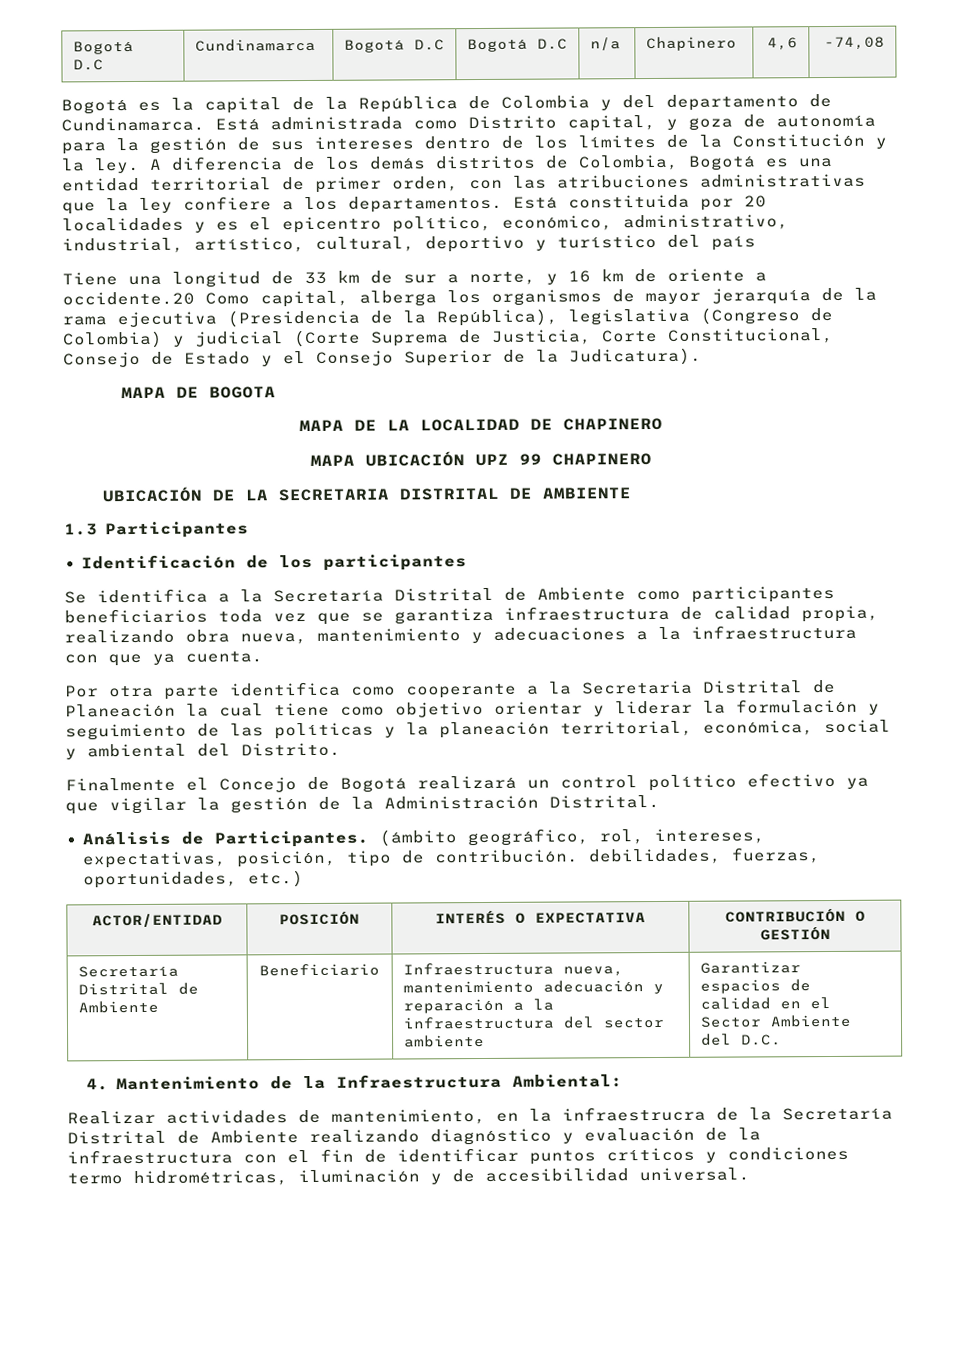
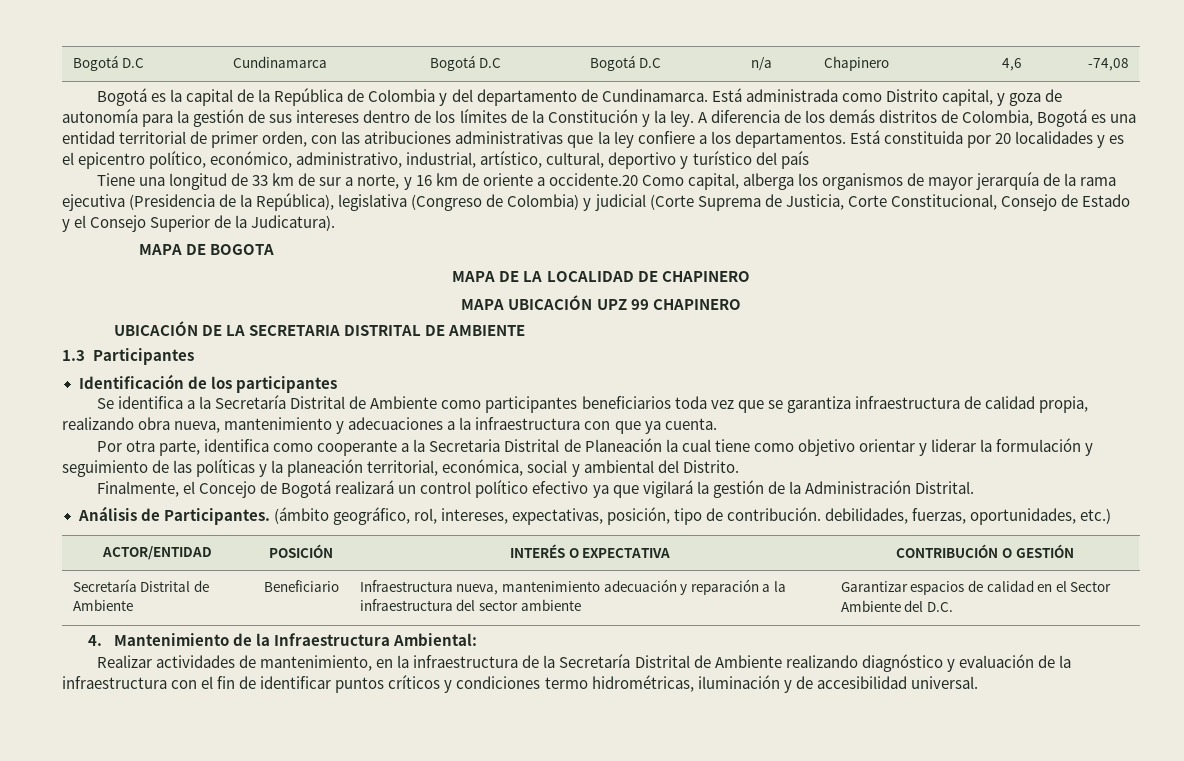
- Por otra parte identifica como cooperante a la Secretaria Distrital de Planeación la cual tiene como objetivo orientar y liderar la formulación y seguimiento de las políticas y la planeación territorial, económica, social y ambiental del Distrito.
+ Por otra parte, identifica como cooperante a la Secretaria Distrital de Planeación la cual tiene como objetivo orientar y liderar la formulación y seguimiento de las políticas y la planeación territorial, económica, social y ambiental del Distrito.
- Finalmente el Concejo de Bogotá realizará un control político efectivo ya que vigilar la gestión de la Administración Distrital.
+ Finalmente, el Concejo de Bogotá realizará un control político efectivo ya que vigilará la gestión de la Administración Distrital.
- Realizar actividades de mantenimiento, en la infraestrucra de la Secretaría Distrital de Ambiente realizando diagnóstico y evaluación de la infraestructura con el fin de identificar puntos críticos y condiciones termo hidrométricas, iluminación y de accesibilidad universal.
+ Realizar actividades de mantenimiento, en la infraestructura de la Secretaría Distrital de Ambiente realizando diagnóstico y evaluación de la infraestructura con el fin de identificar puntos críticos y condiciones termo hidrométricas, iluminación y de accesibilidad universal.

